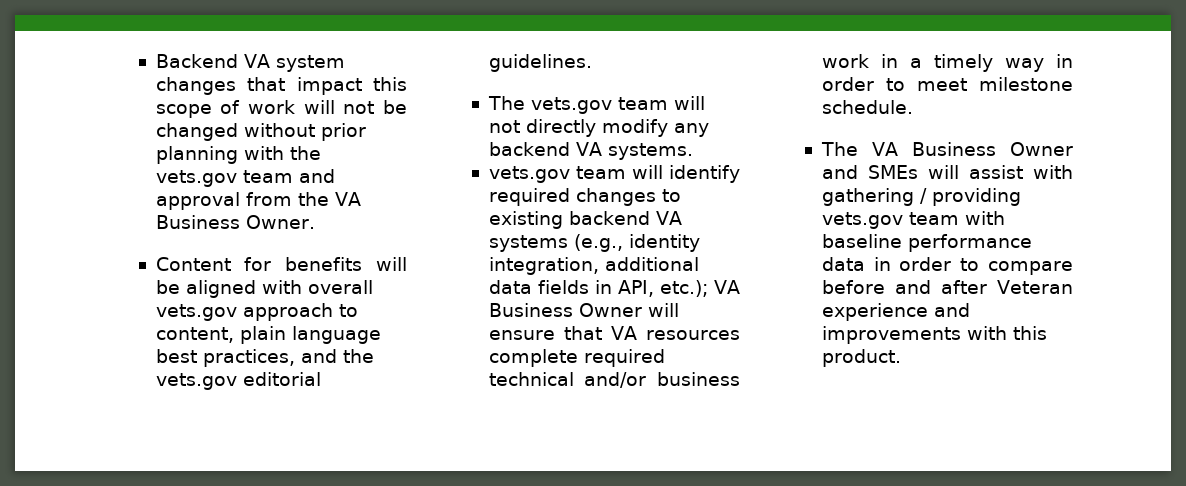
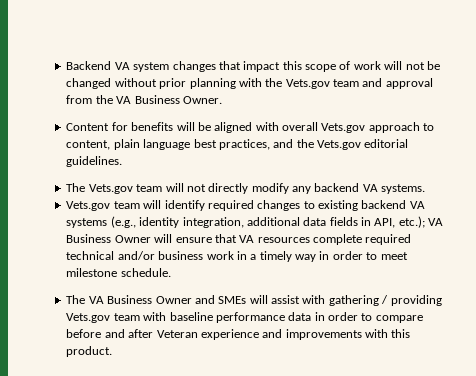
- Backend VA system changes that impact this scope of work will not be changed without prior planning with the vets.gov team and approval from the VA Business Owner.
+ Backend VA system changes that impact this scope of work will not be changed without prior planning with the Vets.gov team and approval from the VA Business Owner.
- Content for benefits will be aligned with overall vets.gov approach to content, plain language best practices, and the vets.gov editorial guidelines.
+ Content for benefits will be aligned with overall Vets.gov approach to content, plain language best practices, and the Vets.gov editorial guidelines.
- The vets.gov team will not directly modify any backend VA systems.
+ The Vets.gov team will not directly modify any backend VA systems.
- vets.gov team will identify required changes to existing backend VA systems (e.g., identity integration, additional data fields in API, etc.); VA Business Owner will ensure that VA resources complete required technical and/or business work in a timely way in order to meet milestone schedule.
+ Vets.gov team will identify required changes to existing backend VA systems (e.g., identity integration, additional data fields in API, etc.); VA Business Owner will ensure that VA resources complete required technical and/or business work in a timely way in order to meet milestone schedule.
- The VA Business Owner and SMEs will assist with gathering / providing vets.gov team with baseline performance data in order to compare before and after Veteran experience and improvements with this product.
+ The VA Business Owner and SMEs will assist with gathering / providing Vets.gov team with baseline performance data in order to compare before and after Veteran experience and improvements with this product.

